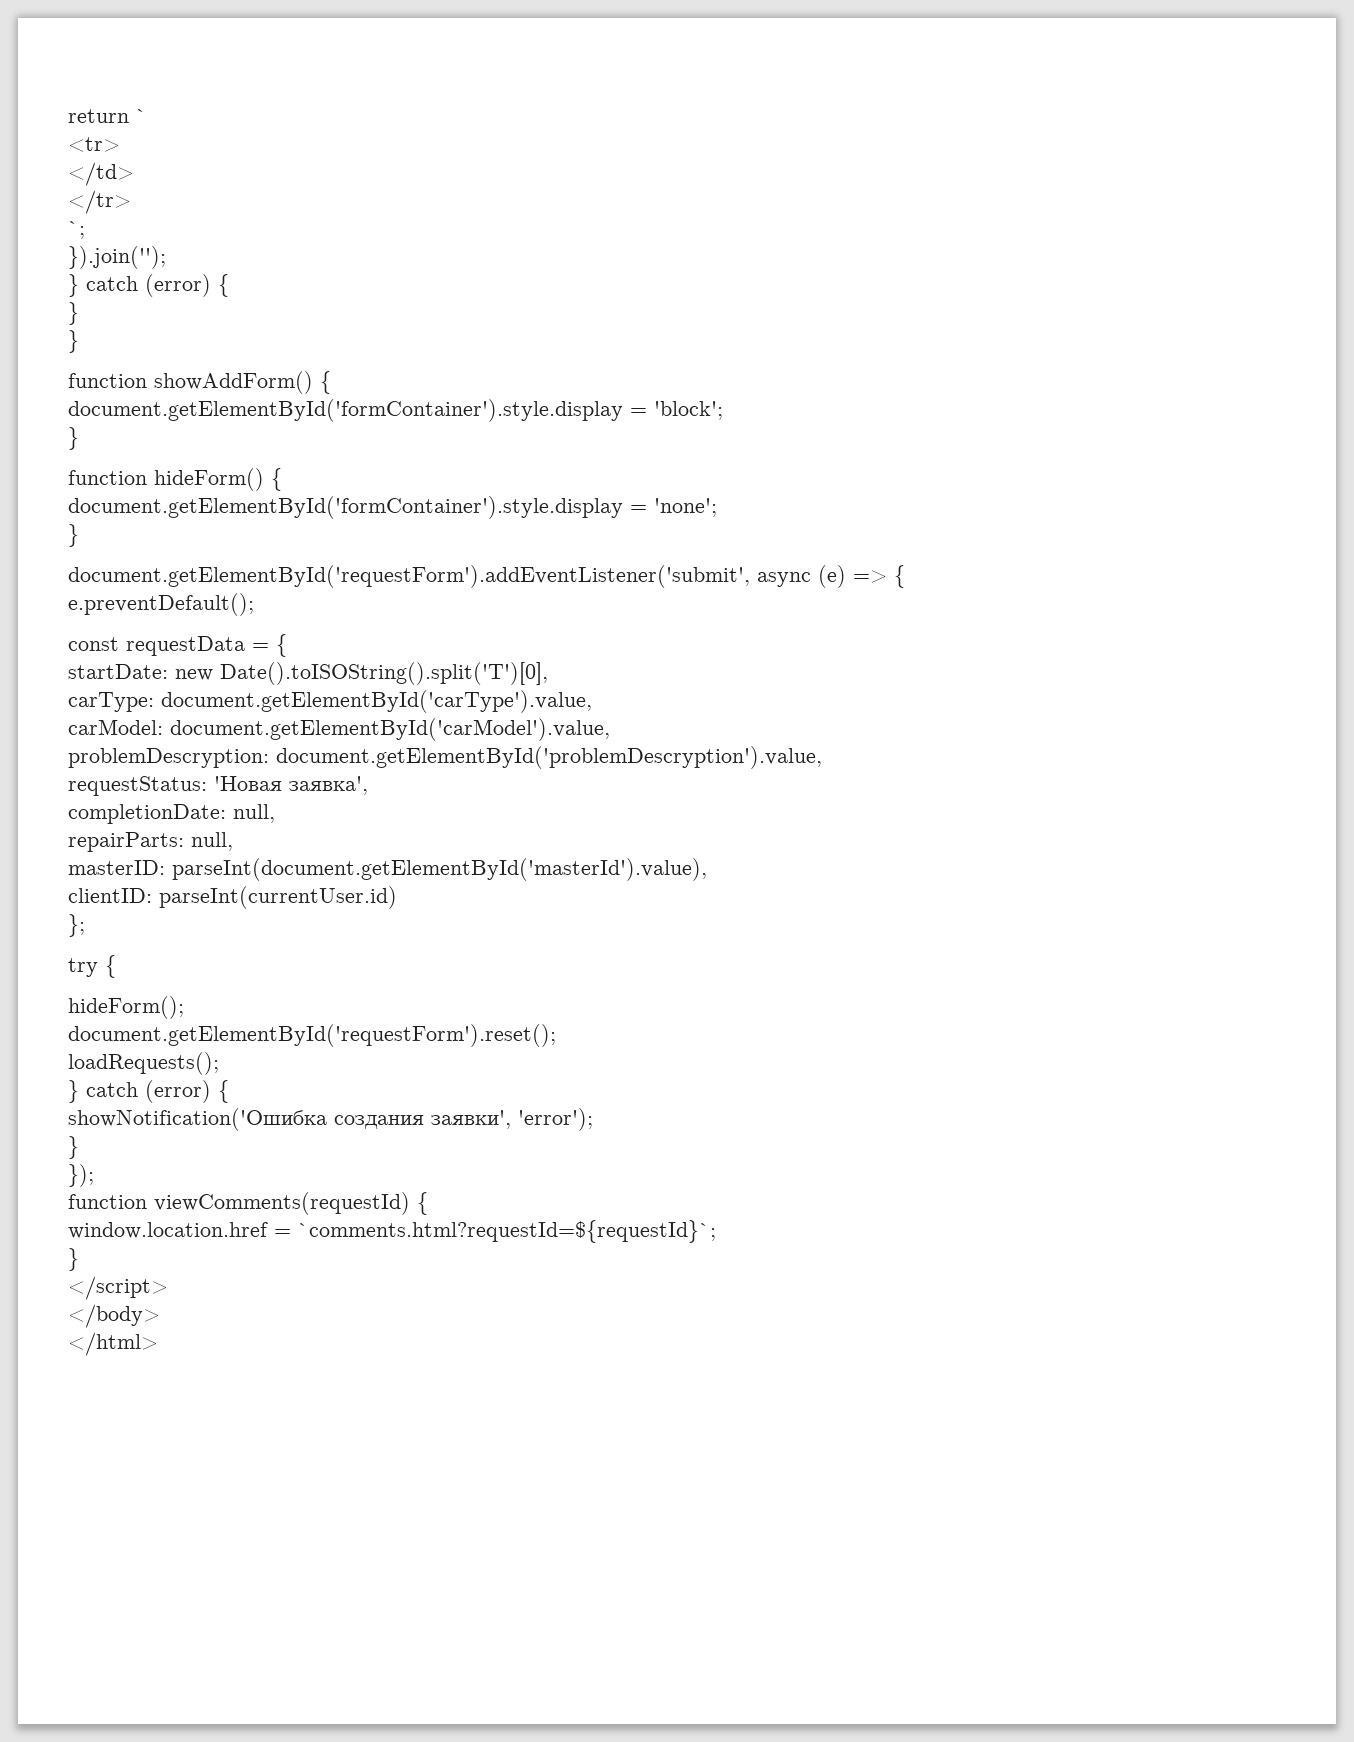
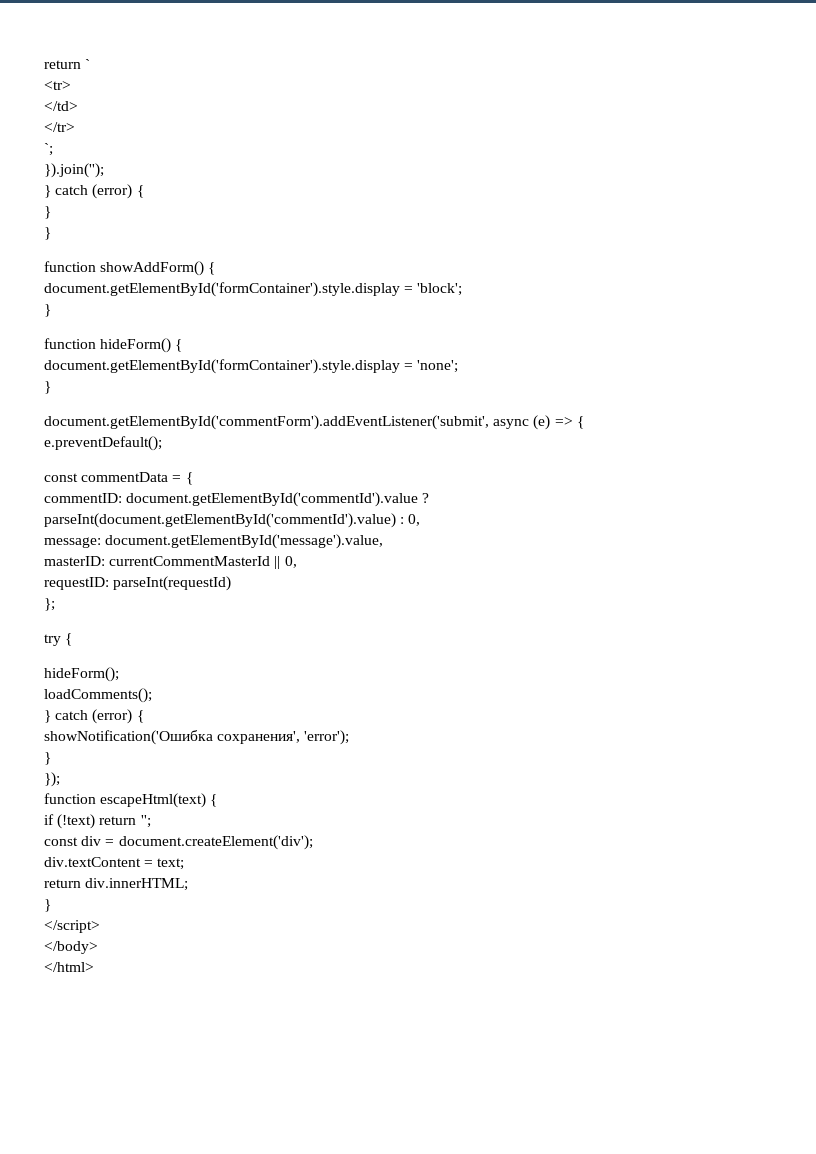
- document.getElementById('requestForm').addEventListener('submit', async (e) => {
+ document.getElementById('commentForm').addEventListener('submit', async (e) => {
- const requestData = {
+ const commentData = {
- startDate: new Date().toISOString().split('T')[0],
- carType: document.getElementById('carType').value,
- carModel: document.getElementById('carModel').value,
- problemDescryption: document.getElementById('problemDescryption').value,
- requestStatus: 'Новая заявка',
- completionDate: null,
- repairParts: null,
- masterID: parseInt(document.getElementById('masterId').value),
- clientID: parseInt(currentUser.id)
+ commentID: document.getElementById('commentId').value ? parseInt(document.getElementById('commentId').value) : 0,
+ message: document.getElementById('message').value,
+ masterID: currentCommentMasterId || 0,
+ requestID: parseInt(requestId)
- document.getElementById('requestForm').reset();
- loadRequests();
+ loadComments();
- showNotification('Ошибка создания заявки', 'error');
+ showNotification('Ошибка сохранения', 'error');
- function viewComments(requestId) {
- window.location.href = `comments.html?requestId=${requestId}`;
+ function escapeHtml(text) {
+ if (!text) return '';
+ const div = document.createElement('div');
+ div.textContent = text;
+ return div.innerHTML;

